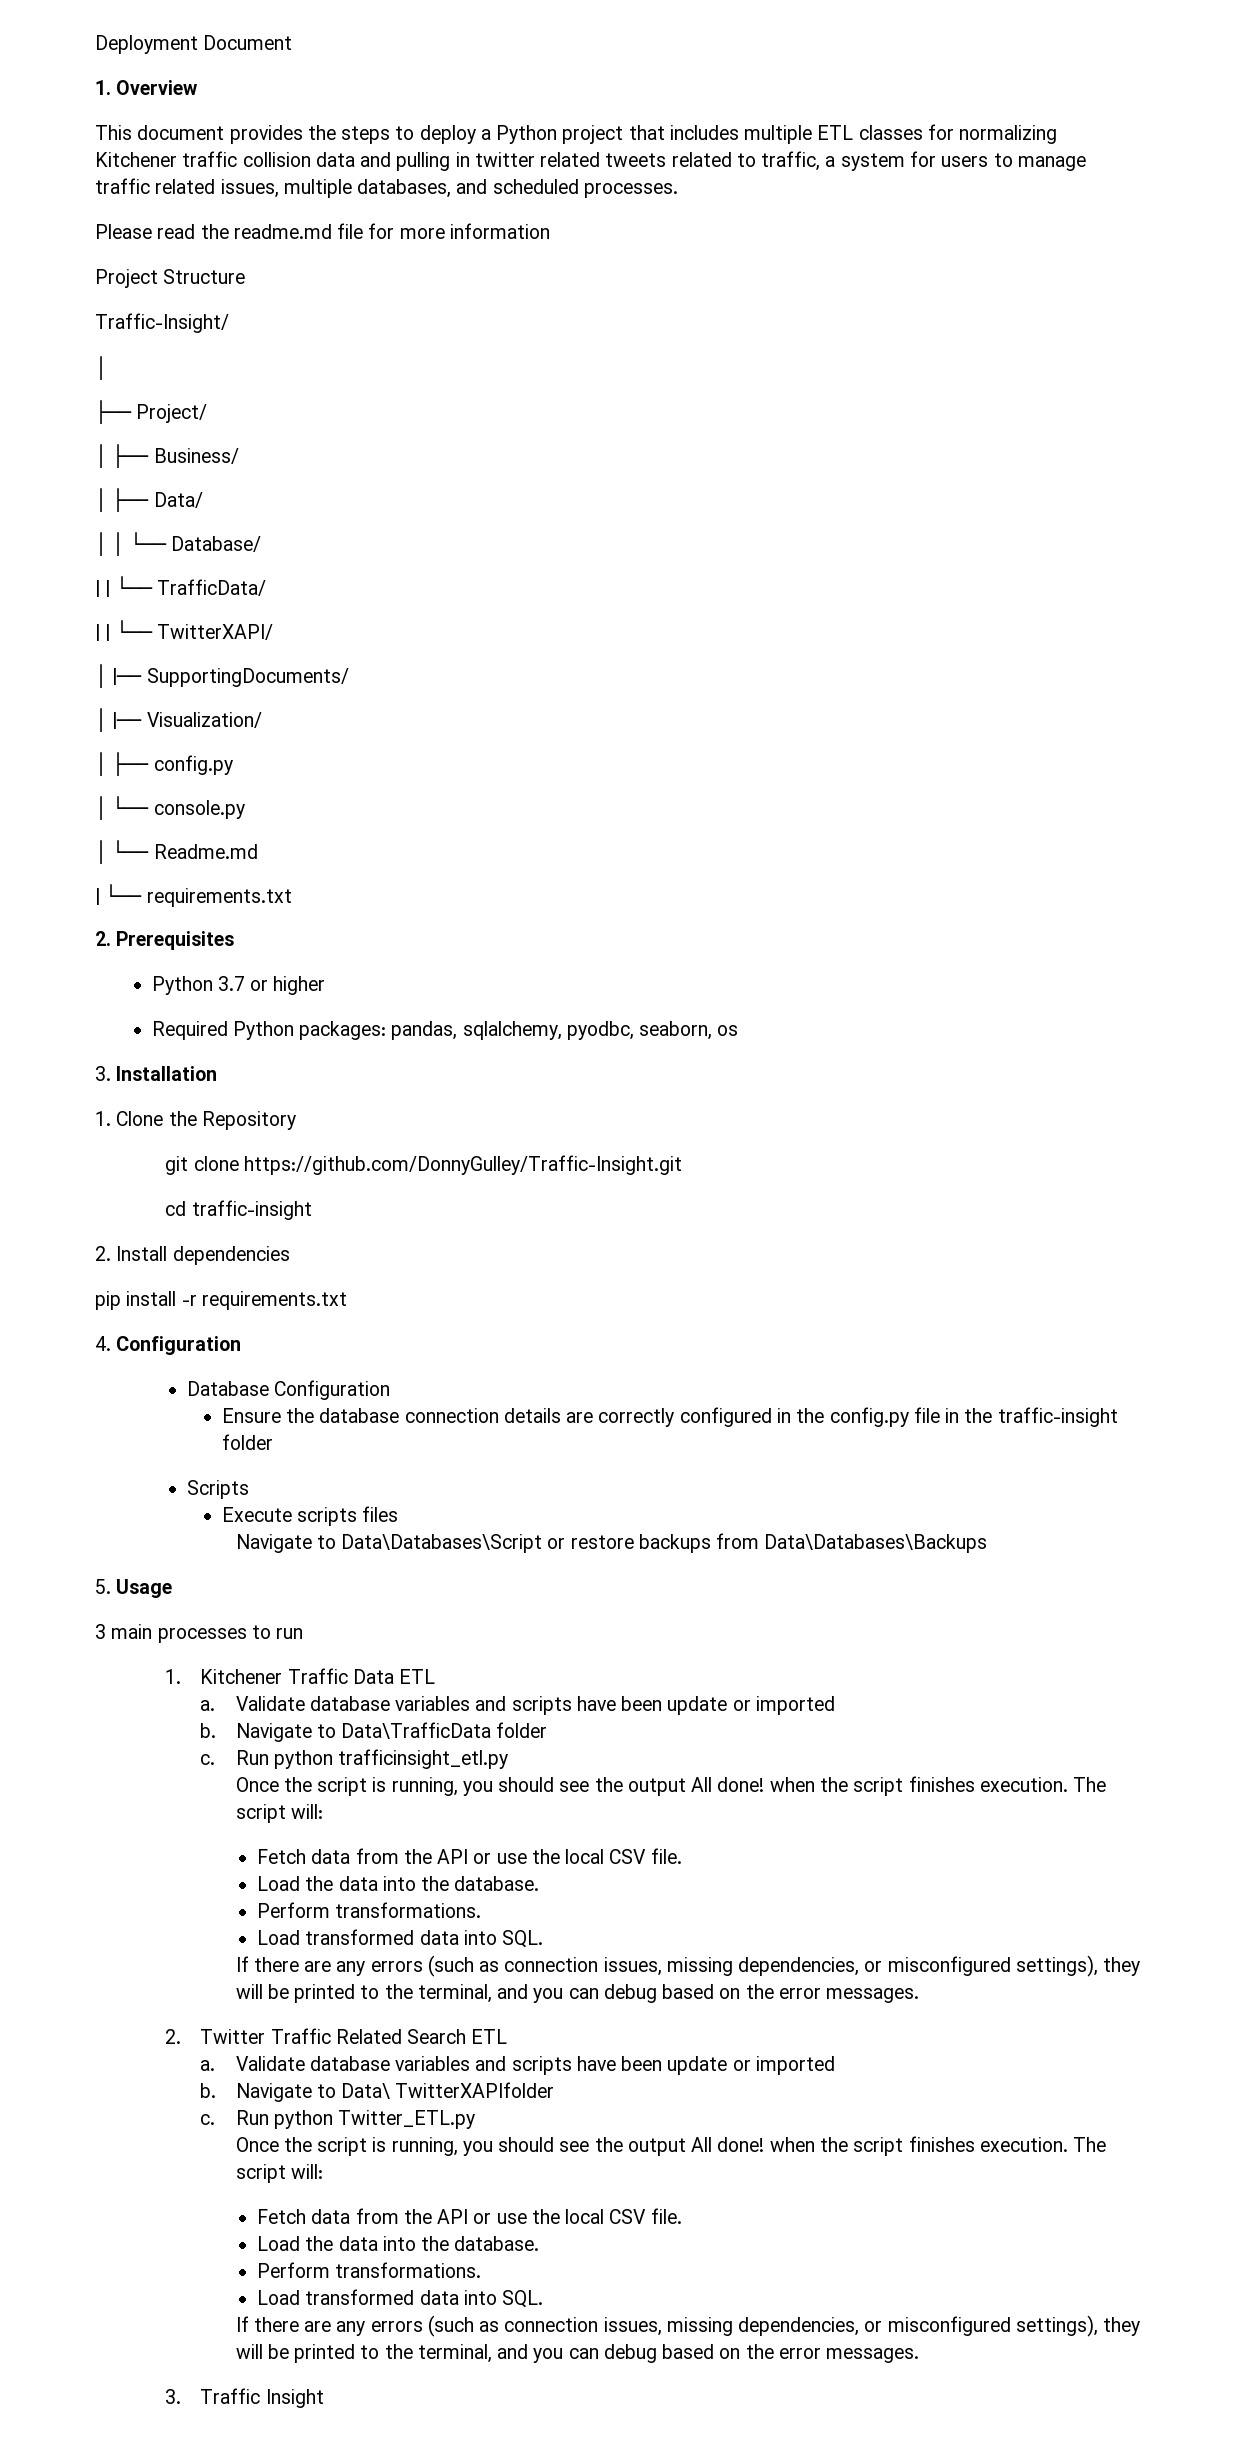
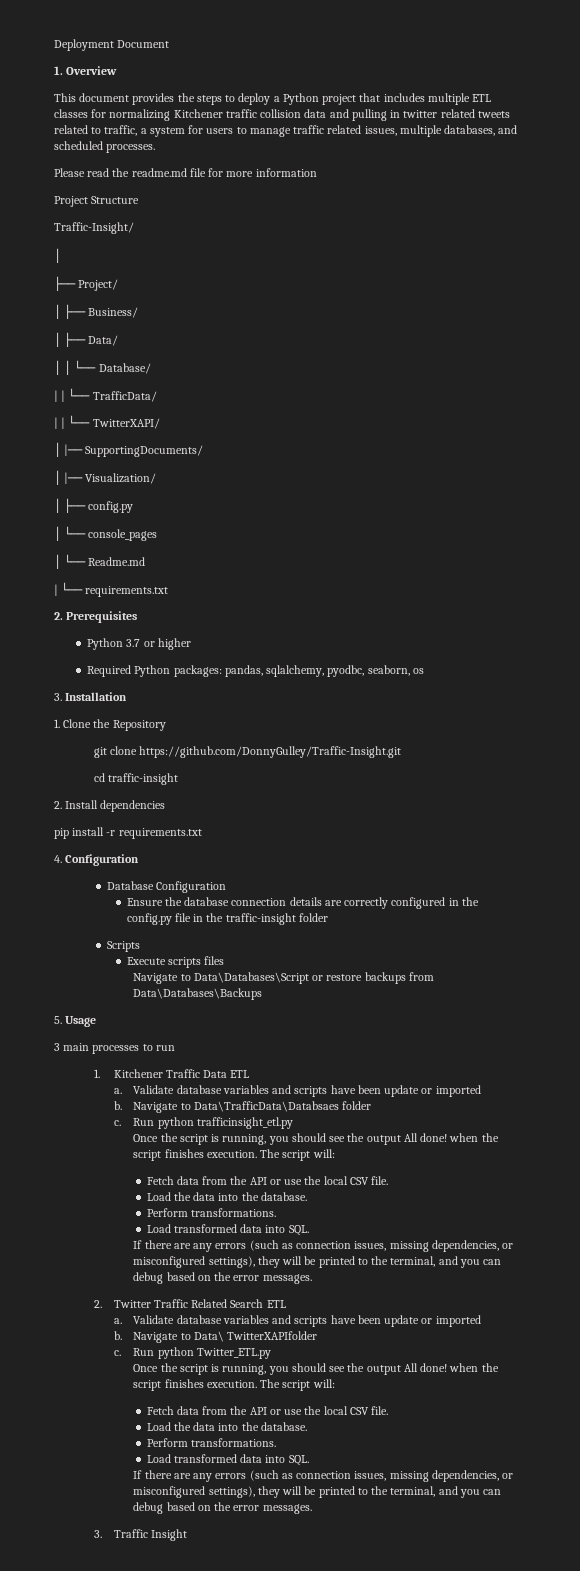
- │ └── console.py
+ │ └── console_pages
- Navigate to Data\TrafficData folder
+ Navigate to Data\TrafficData\Databsaes folder

